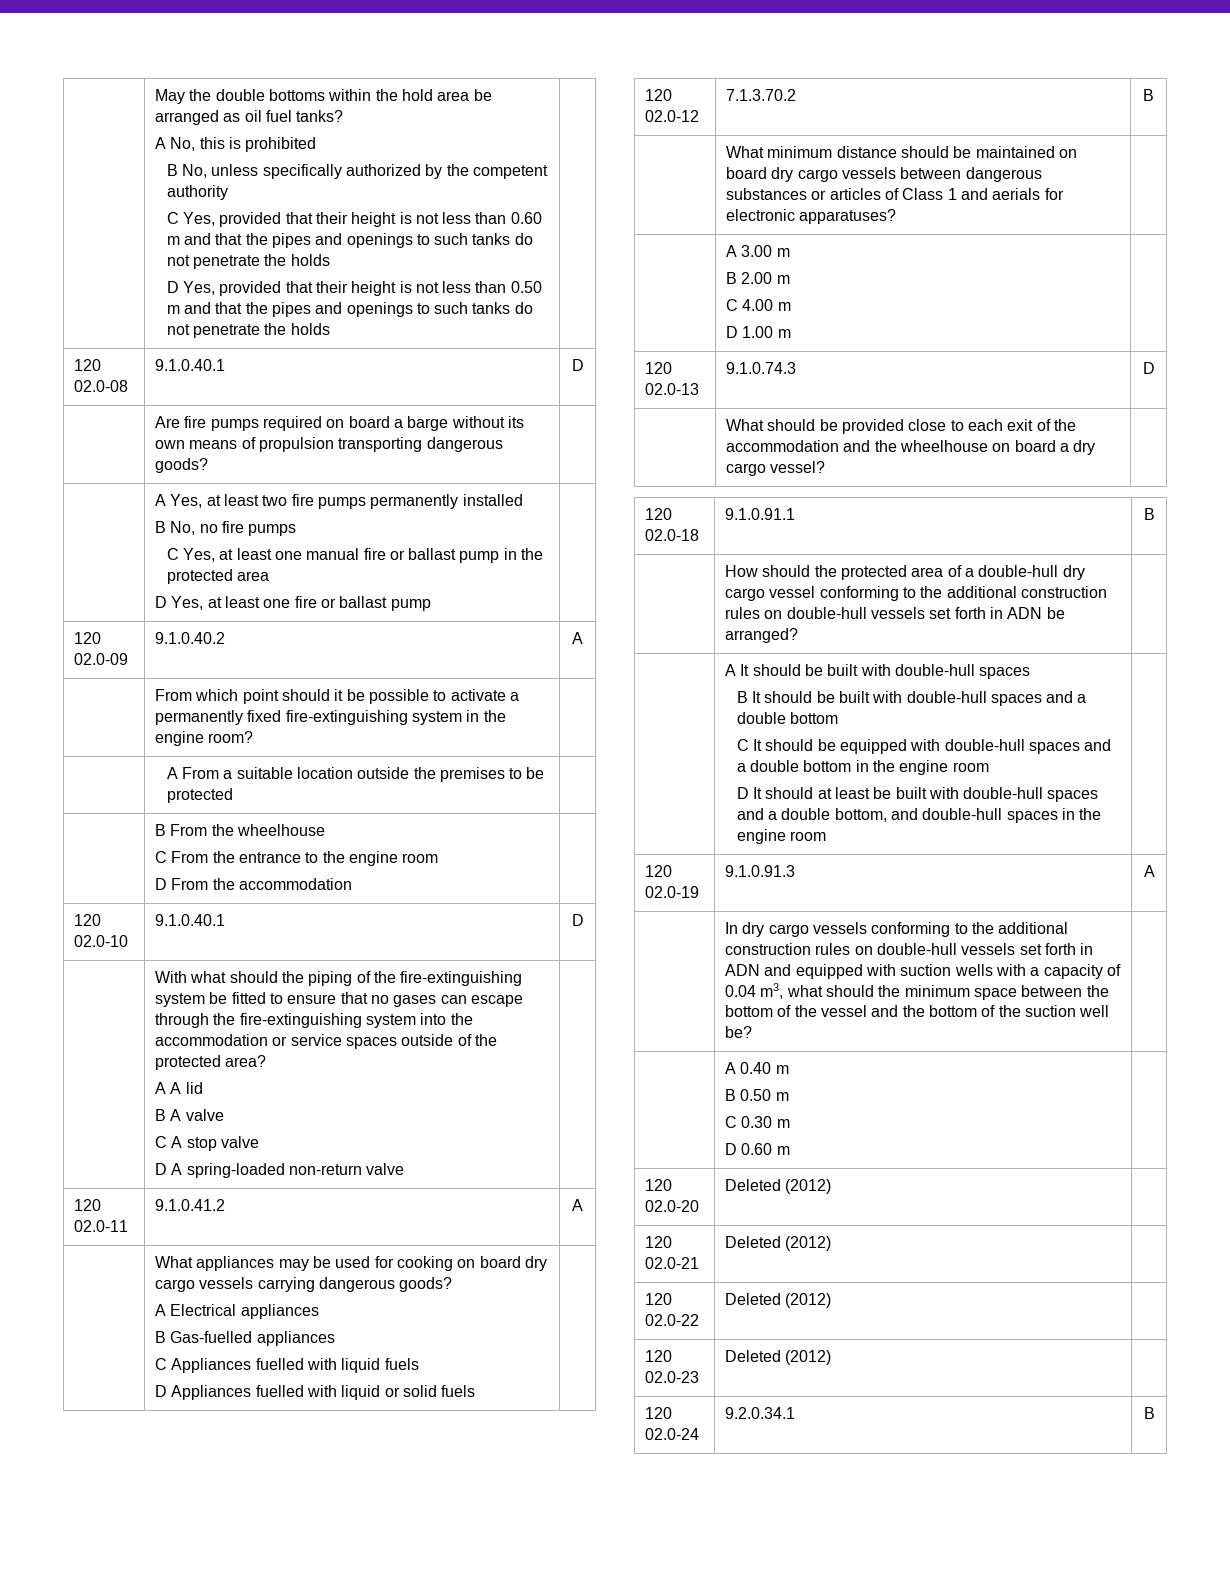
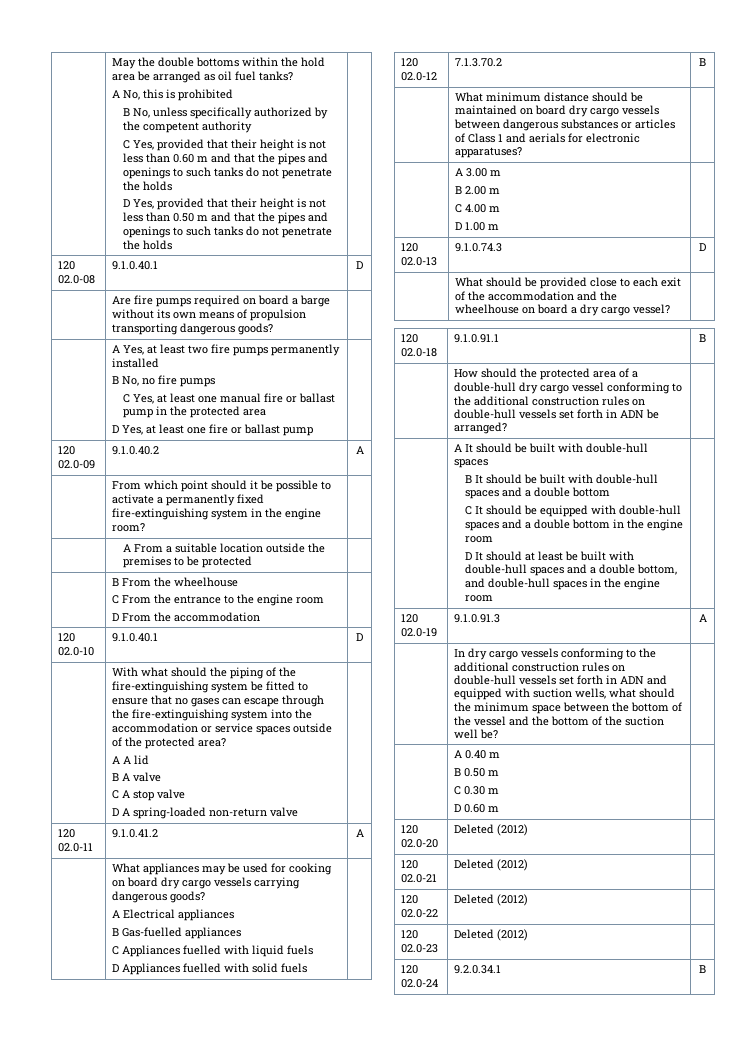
  | What appliances may be used for cooking on board dry cargo vessels carrying dangerous goods?
  A Electrical appliances
  B Gas-fuelled appliances
  C Appliances fuelled with liquid fuels
- D Appliances fuelled with liquid or solid fuels |
+ D Appliances fuelled with solid fuels |
- In dry cargo vessels conforming to the additional construction rules on double-hull vessels set forth in ADN and equipped with suction wells with a capacity of 0.04 m3, what should the minimum space between the bottom of the vessel and the bottom of the suction well be?
+ In dry cargo vessels conforming to the additional construction rules on double-hull vessels set forth in ADN and equipped with suction wells, what should the minimum space between the bottom of the vessel and the bottom of the suction well be?

